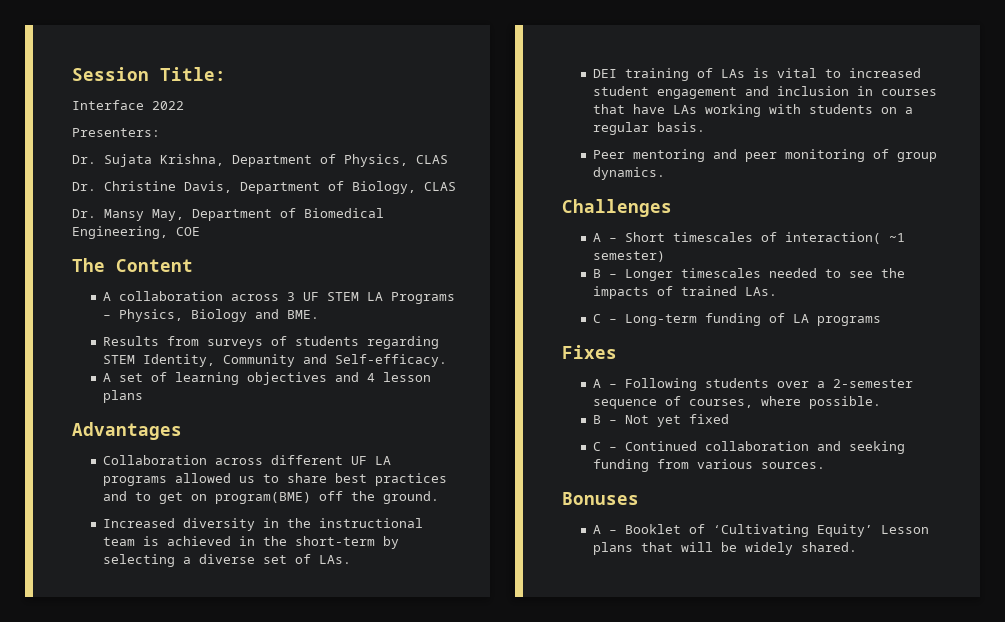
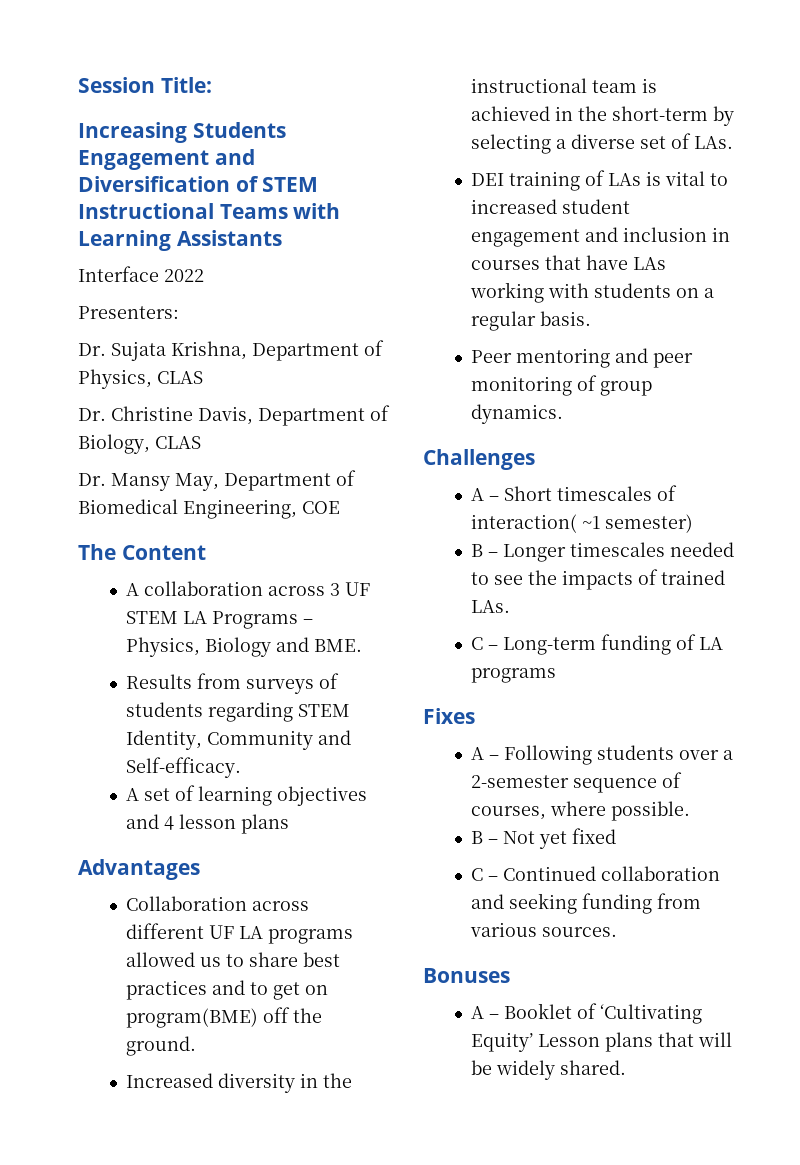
+ Increasing Students Engagement and Diversification of STEM Instructional Teams with Learning Assistants

